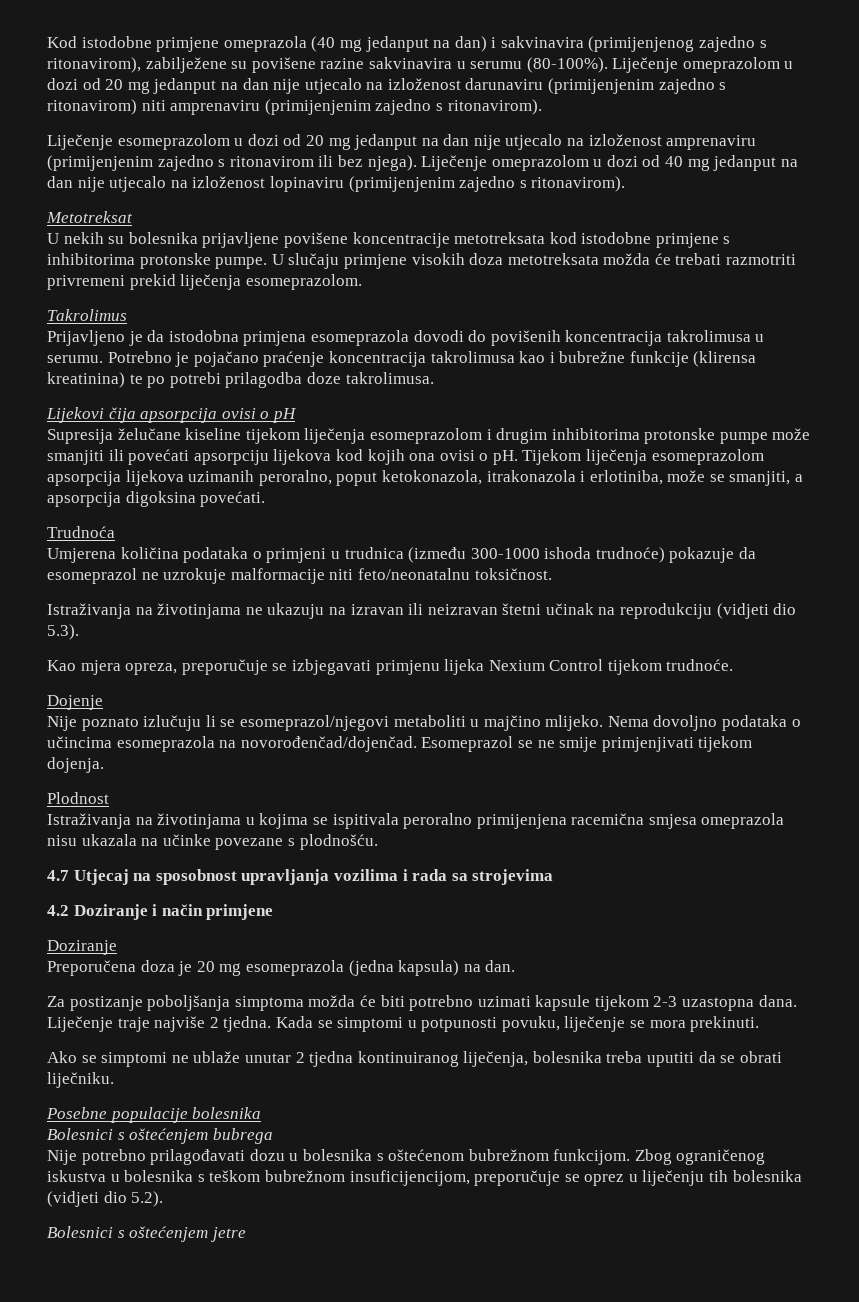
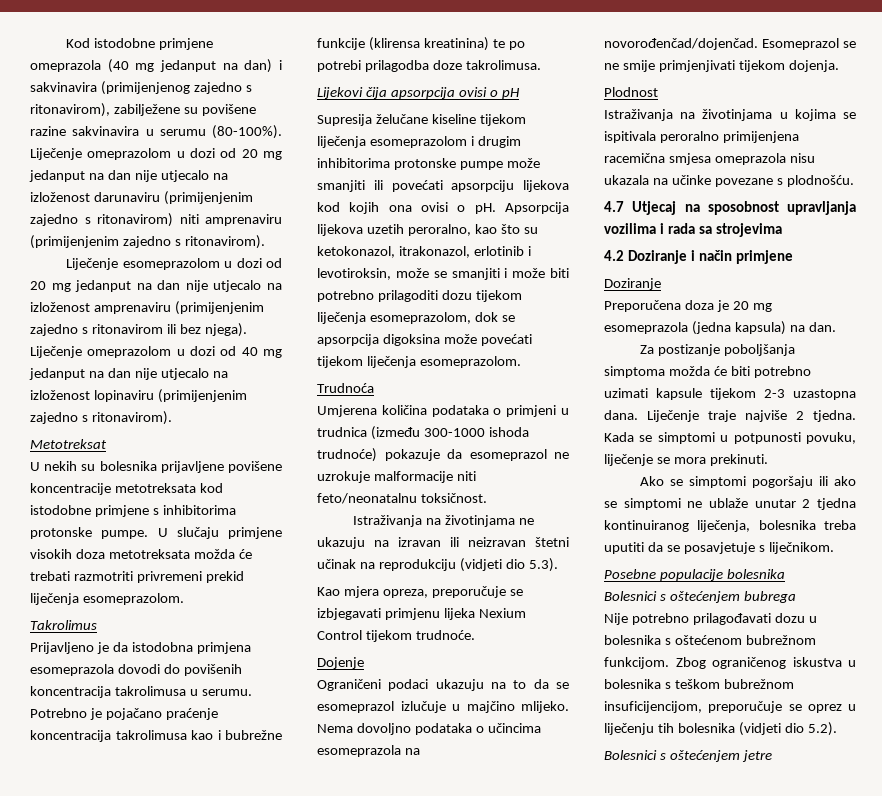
- Tijekom liječenja esomeprazolom apsorpcija lijekova uzimanih peroralno, poput ketokonazola, itrakonazola i erlotiniba, može se smanjiti, a apsorpcija digoksina povećati.
+ Apsorpcija lijekova uzetih peroralno, kao što su ketokonazol, itrakonazol, erlotinib i levotiroksin, može se smanjiti i može biti potrebno prilagoditi dozu tijekom liječenja esomeprazolom, dok se apsorpcija digoksina može povećati tijekom liječenja esomeprazolom.
- Nije poznato izlučuju li se esomeprazol/njegovi metaboliti u majčino mlijeko.
+ Ograničeni podaci ukazuju na to da se esomeprazol izlučuje u majčino mlijeko.
- Ako se simptomi ne ublaže unutar 2 tjedna kontinuiranog liječenja, bolesnika treba uputiti da se obrati liječniku.
+ Ako se simptomi pogoršaju ili ako se simptomi ne ublaže unutar 2 tjedna kontinuiranog liječenja, bolesnika treba uputiti da se posavjetuje s liječnikom.

